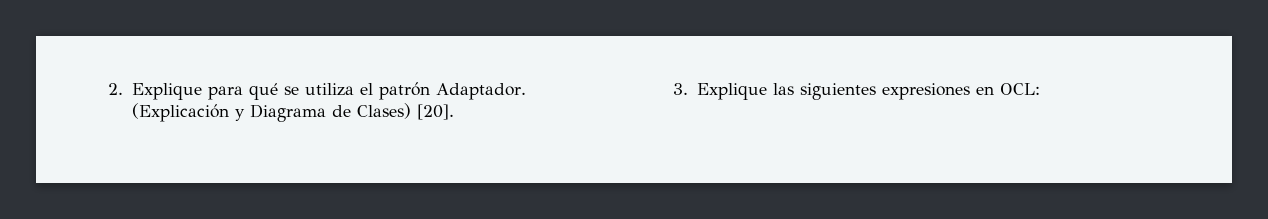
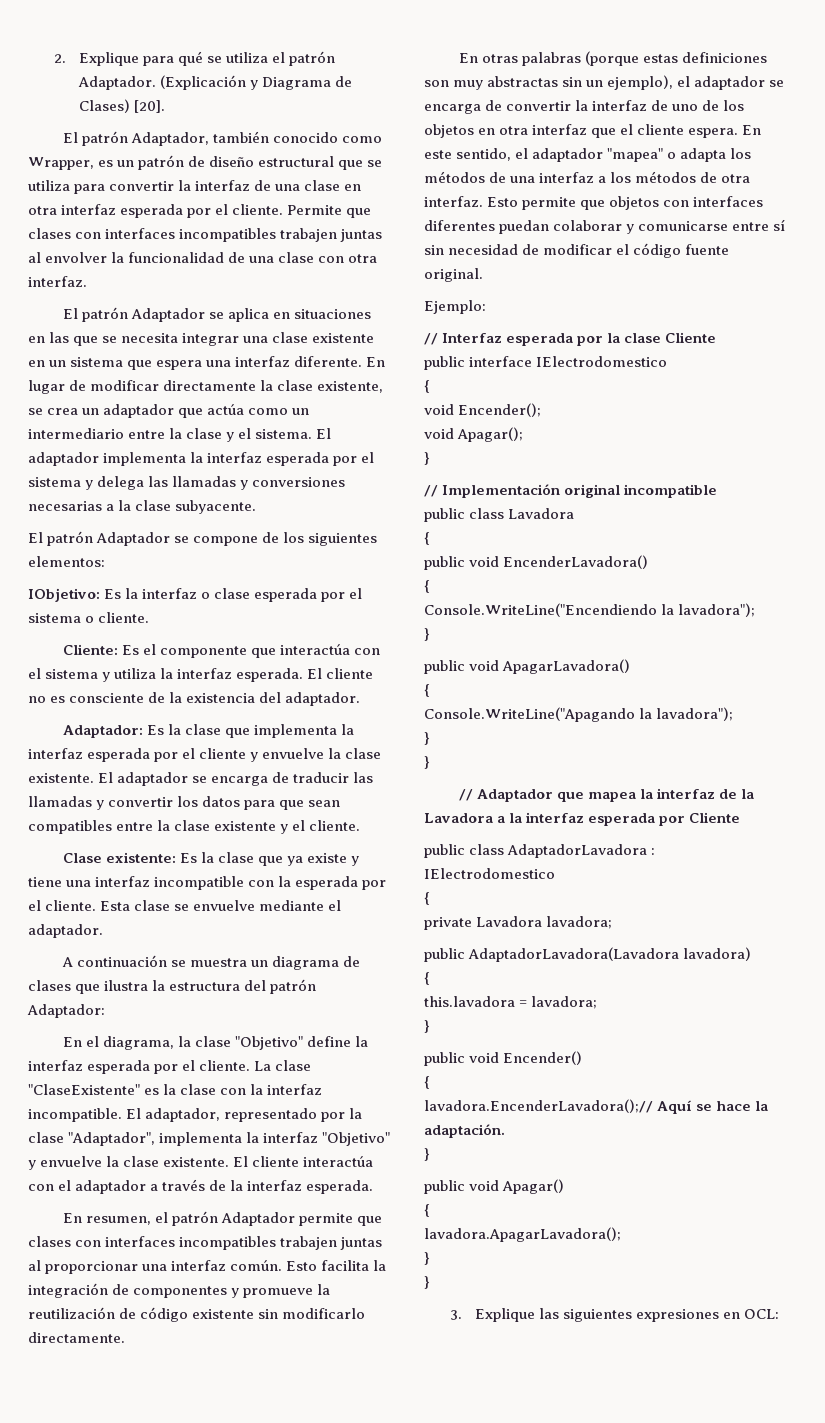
+ El patrón Adaptador, también conocido como Wrapper, es un patrón de diseño estructural que se utiliza para convertir la interfaz de una clase en otra interfaz esperada por el cliente. Permite que clases con interfaces incompatibles trabajen juntas al envolver la funcionalidad de una clase con otra interfaz.
+ El patrón Adaptador se aplica en situaciones en las que se necesita integrar una clase existente en un sistema que espera una interfaz diferente. En lugar de modificar directamente la clase existente, se crea un adaptador que actúa como un intermediario entre la clase y el sistema. El adaptador implementa la interfaz esperada por el sistema y delega las llamadas y conversiones necesarias a la clase subyacente.
+ El patrón Adaptador se compone de los siguientes elementos:
+ IObjetivo: Es la interfaz o clase esperada por el sistema o cliente.
+ Cliente: Es el componente que interactúa con el sistema y utiliza la interfaz esperada. El cliente no es consciente de la existencia del adaptador.
+ Adaptador: Es la clase que implementa la interfaz esperada por el cliente y envuelve la clase existente. El adaptador se encarga de traducir las llamadas y convertir los datos para que sean compatibles entre la clase existente y el cliente.
+ Clase existente: Es la clase que ya existe y tiene una interfaz incompatible con la esperada por el cliente. Esta clase se envuelve mediante el adaptador.
+ A continuación se muestra un diagrama de clases que ilustra la estructura del patrón Adaptador:
+ En el diagrama, la clase "Objetivo" define la interfaz esperada por el cliente. La clase "ClaseExistente" es la clase con la interfaz incompatible. El adaptador, representado por la clase "Adaptador", implementa la interfaz "Objetivo" y envuelve la clase existente. El cliente interactúa con el adaptador a través de la interfaz esperada.
+ En resumen, el patrón Adaptador permite que clases con interfaces incompatibles trabajen juntas al proporcionar una interfaz común. Esto facilita la integración de componentes y promueve la reutilización de código existente sin modificarlo directamente.
+ En otras palabras (porque estas definiciones son muy abstractas sin un ejemplo), el adaptador se encarga de convertir la interfaz de uno de los objetos en otra interfaz que el cliente espera. En este sentido, el adaptador "mapea" o adapta los métodos de una interfaz a los métodos de otra interfaz. Esto permite que objetos con interfaces diferentes puedan colaborar y comunicarse entre sí sin necesidad de modificar el código fuente original.
+ Ejemplo:
+ // Interfaz esperada por la clase Cliente
+ public interface IElectrodomestico
+ {
+ void Encender();
+ void Apagar();
+ }
+ // Implementación original incompatible
+ public class Lavadora
+ {
+ public void EncenderLavadora()
+ {
+ Console.WriteLine("Encendiendo la lavadora");
+ }
+ public void ApagarLavadora()
+ {
+ Console.WriteLine("Apagando la lavadora");
+ }
+ }
+ // Adaptador que mapea la interfaz de la Lavadora a la interfaz esperada por Cliente
+ public class AdaptadorLavadora : IElectrodomestico
+ {
+ private Lavadora lavadora;
+ public AdaptadorLavadora(Lavadora lavadora)
+ {
+ this.lavadora = lavadora;
+ }
+ public void Encender()
+ {
+ lavadora.EncenderLavadora();// Aquí se hace la adaptación.
+ }
+ public void Apagar()
+ {
+ lavadora.ApagarLavadora();
+ }
+ }

